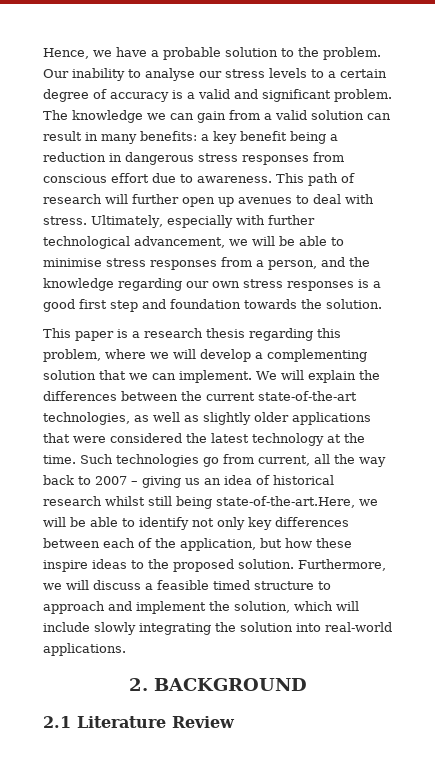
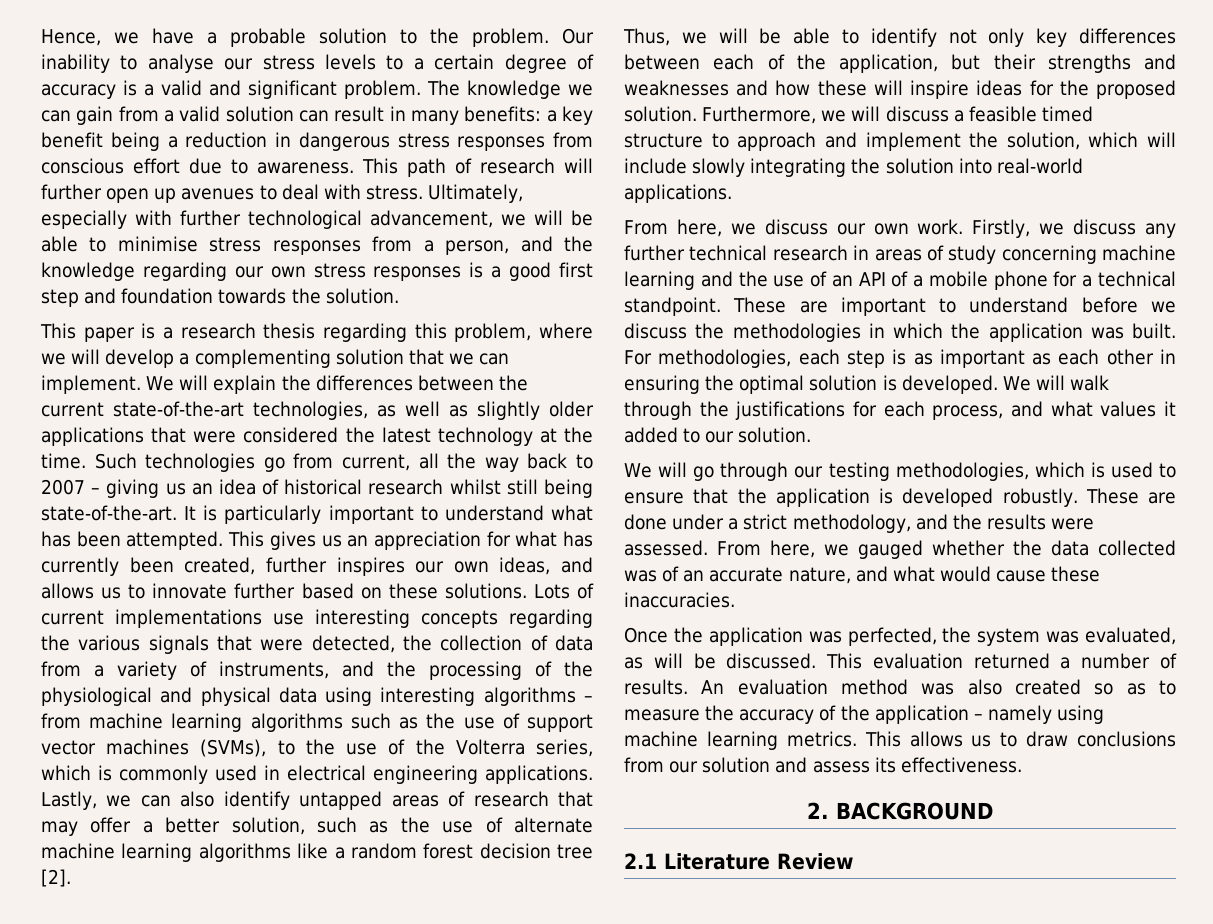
- Such technologies go from current, all the way back to 2007 – giving us an idea of historical research whilst still being state-of-the-art.Here, we will be able to identify not only key differences between each of the application, but how these inspire ideas to the proposed solution.
+ Such technologies go from current, all the way back to 2007 – giving us an idea of historical research whilst still being state-of-the-art. It is particularly important to understand what has been attempted. This gives us an appreciation for what has currently been created, further inspires our own ideas, and allows us to innovate further based on these solutions. Lots of current implementations use interesting concepts regarding the various signals that were detected, the collection of data from a variety of instruments, and the processing of the physiological and physical data using interesting algorithms – from machine learning algorithms such as the use of support vector machines (SVMs), to the use of the Volterra series, which is commonly used in electrical engineering applications. Lastly, we can also identify untapped areas of research that may offer a better solution, such as the use of alternate machine learning algorithms like a random forest decision tree [2].
+ Thus, we will be able to identify not only key differences between each of the application, but their strengths and weaknesses and how these will inspire ideas for the proposed solution.
+ From here, we discuss our own work. Firstly, we discuss any further technical research in areas of study concerning machine learning and the use of an API of a mobile phone for a technical standpoint. These are important to understand before we discuss the methodologies in which the application was built. For methodologies, each step is as important as each other in ensuring the optimal solution is developed. We will walk through the justifications for each process, and what values it added to our solution.
+ We will go through our testing methodologies, which is used to ensure that the application is developed robustly. These are done under a strict methodology, and the results were assessed. From here, we gauged whether the data collected was of an accurate nature, and what would cause these inaccuracies.
+ Once the application was perfected, the system was evaluated, as will be discussed. This evaluation returned a number of results. An evaluation method was also created so as to measure the accuracy of the application – namely using machine learning metrics. This allows us to draw conclusions from our solution and assess its effectiveness.

